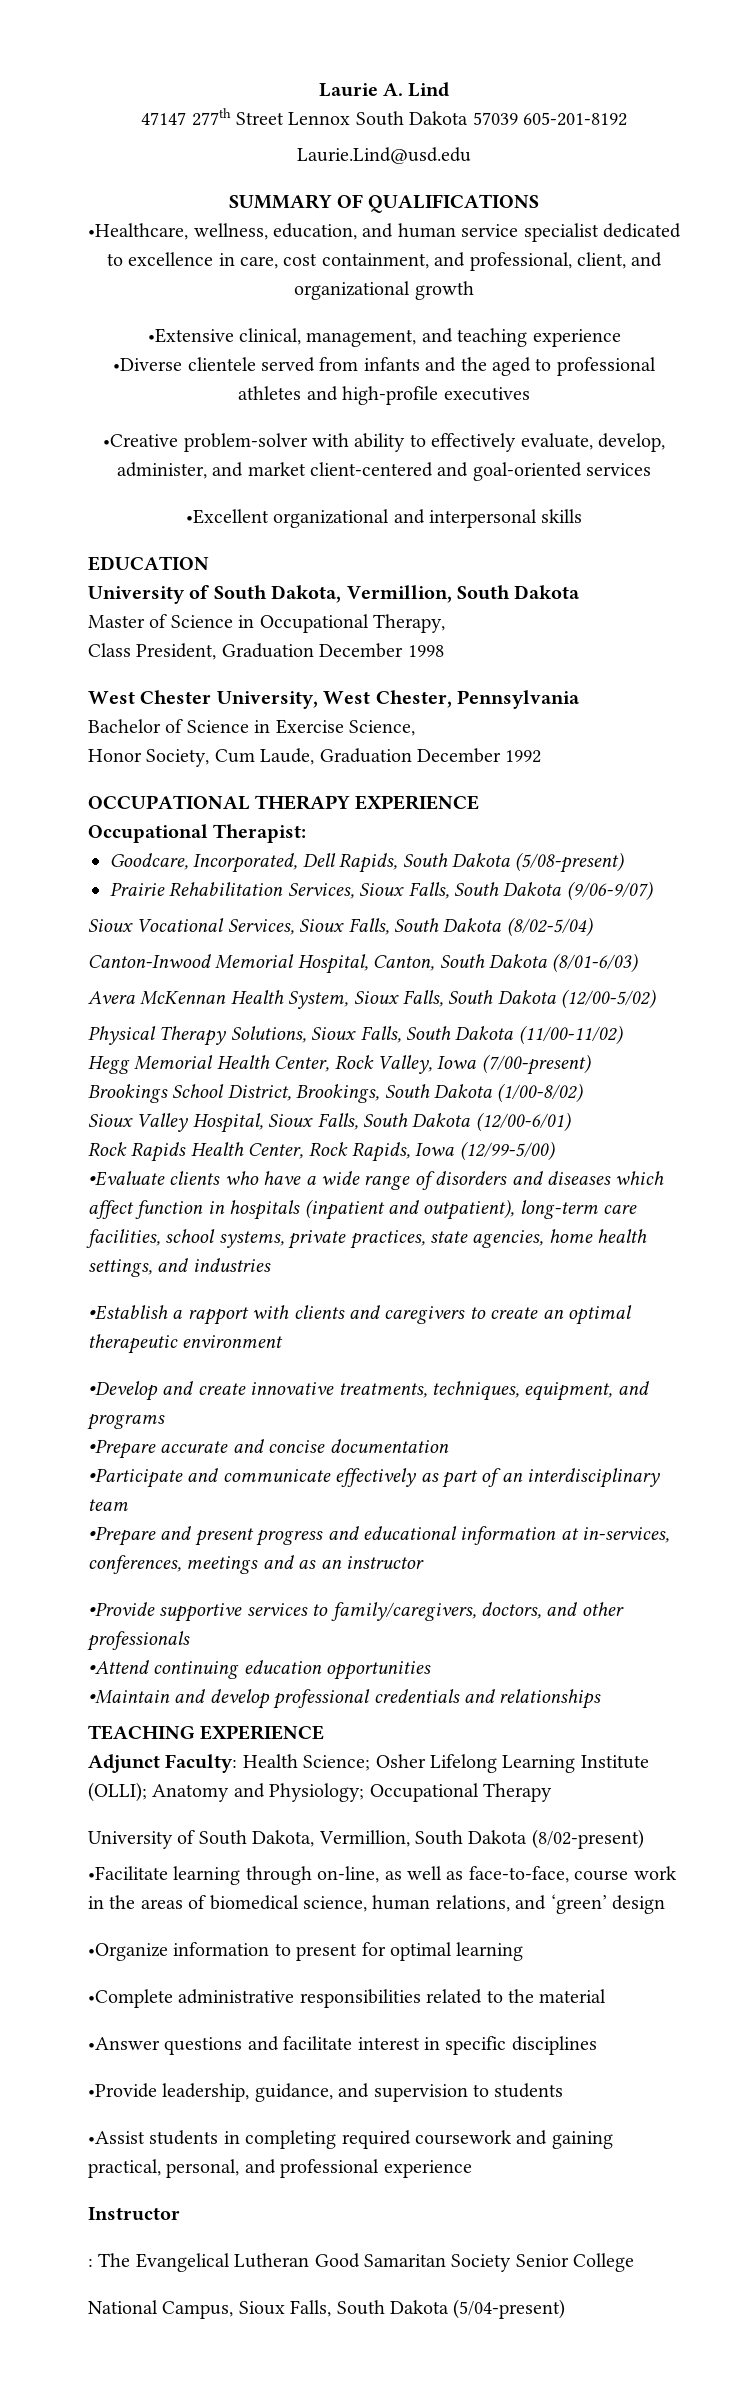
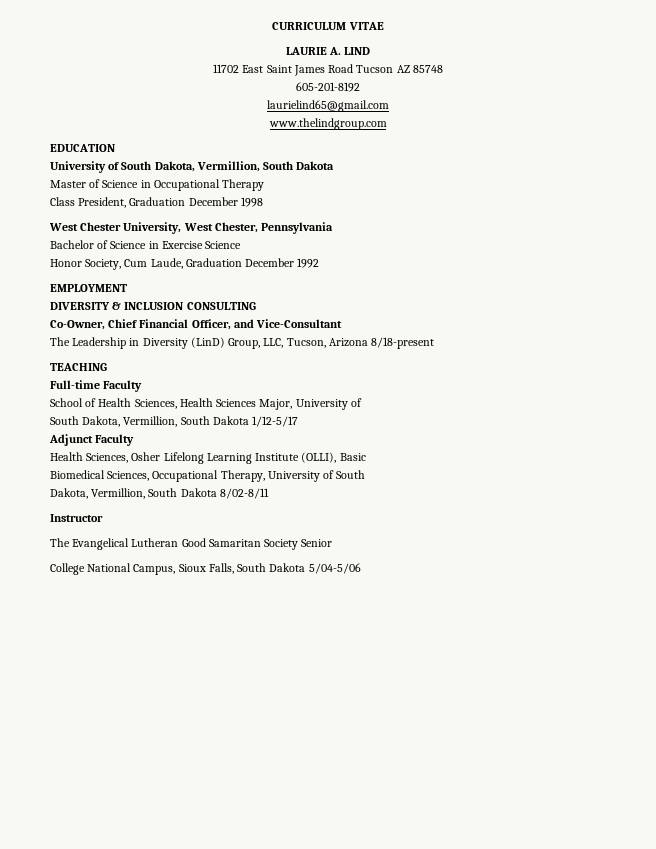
- Laurie A. Lind
- 47147 277th Street Lennox South Dakota 57039 605-201-8192
- Laurie.Lind@usd.edu
- SUMMARY OF QUALIFICATIONS
- •Healthcare, wellness, education, and human service specialist dedicated to excellence in care, cost containment, and professional, client, and organizational growth
- •Extensive clinical, management, and teaching experience
- •Diverse clientele served from infants and the aged to professional athletes and high-profile executives
- •Creative problem-solver with ability to effectively evaluate, develop, administer, and market client-centered and goal-oriented services
- •Excellent organizational and interpersonal skills
+ CURRICULUM VITAE
+ LAURIE A. LIND
+ 11702 East Saint James Road Tucson AZ 85748
+ 605-201-8192
+ laurielind65@gmail.com
+ www.thelindgroup.com
- Master of Science in Occupational Therapy,
+ Master of Science in Occupational Therapy
- Bachelor of Science in Exercise Science,
+ Bachelor of Science in Exercise Science
- OCCUPATIONAL THERAPY EXPERIENCE
- Occupational Therapist:
- Goodcare, Incorporated, Dell Rapids, South Dakota (5/08-present)
- Prairie Rehabilitation Services, Sioux Falls, South Dakota (9/06-9/07)
- Sioux Vocational Services, Sioux Falls, South Dakota (8/02-5/04)
- Canton-Inwood Memorial Hospital, Canton, South Dakota (8/01-6/03)
- Avera McKennan Health System, Sioux Falls, South Dakota (12/00-5/02)
- Physical Therapy Solutions, Sioux Falls, South Dakota (11/00-11/02)
- Hegg Memorial Health Center, Rock Valley, Iowa (7/00-present)
- Brookings School District, Brookings, South Dakota (1/00-8/02)
- Sioux Valley Hospital, Sioux Falls, South Dakota (12/00-6/01)
- Rock Rapids Health Center, Rock Rapids, Iowa (12/99-5/00)
- •Evaluate clients who have a wide range of disorders and diseases which affect function in hospitals (inpatient and outpatient), long-term care facilities, school systems, private practices, state agencies, home health settings, and industries
- •Establish a rapport with clients and caregivers to create an optimal therapeutic environment
- •Develop and create innovative treatments, techniques, equipment, and programs
- •Prepare accurate and concise documentation
- •Participate and communicate effectively as part of an interdisciplinary team
- •Prepare and present progress and educational information at in-services, conferences, meetings and as an instructor
- •Provide supportive services to family/caregivers, doctors, and other professionals
- •Attend continuing education opportunities
- •Maintain and develop professional credentials and relationships
- TEACHING EXPERIENCE
- Adjunct Faculty: Health Science; Osher Lifelong Learning Institute (OLLI); Anatomy and Physiology; Occupational Therapy
- University of South Dakota, Vermillion, South Dakota (8/02-present)
- •Facilitate learning through on-line, as well as face-to-face, course work in the areas of biomedical science, human relations, and ‘green’ design
- •Organize information to present for optimal learning
- •Complete administrative responsibilities related to the material
- •Answer questions and facilitate interest in specific disciplines
- •Provide leadership, guidance, and supervision to students
- •Assist students in completing required coursework and gaining practical, personal, and professional experience
+ EMPLOYMENT
+ DIVERSITY & INCLUSION CONSULTING
+ Co-Owner, Chief Financial Officer, and Vice-Consultant
+ The Leadership in Diversity (LinD) Group, LLC, Tucson, Arizona 8/18-present
+ TEACHING
+ Full-time Faculty
+ School of Health Sciences, Health Sciences Major, University of
+ South Dakota, Vermillion, South Dakota 1/12-5/17
+ Adjunct Faculty
+ Health Sciences, Osher Lifelong Learning Institute (OLLI), Basic
+ Biomedical Sciences, Occupational Therapy, University of South
+ Dakota, Vermillion, South Dakota 8/02-8/11
- : The Evangelical Lutheran Good Samaritan Society Senior College
- National Campus, Sioux Falls, South Dakota (5/04-present)
+ The Evangelical Lutheran Good Samaritan Society Senior
+ College National Campus, Sioux Falls, South Dakota 5/04-5/06

